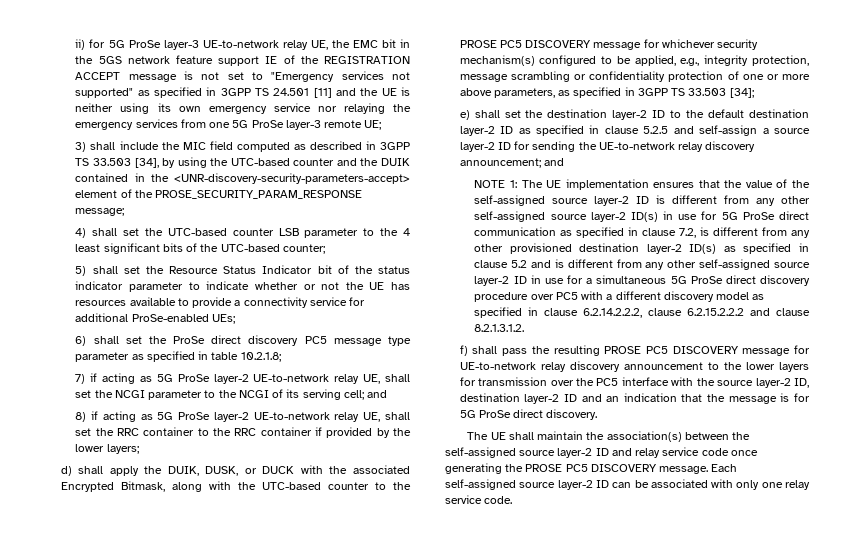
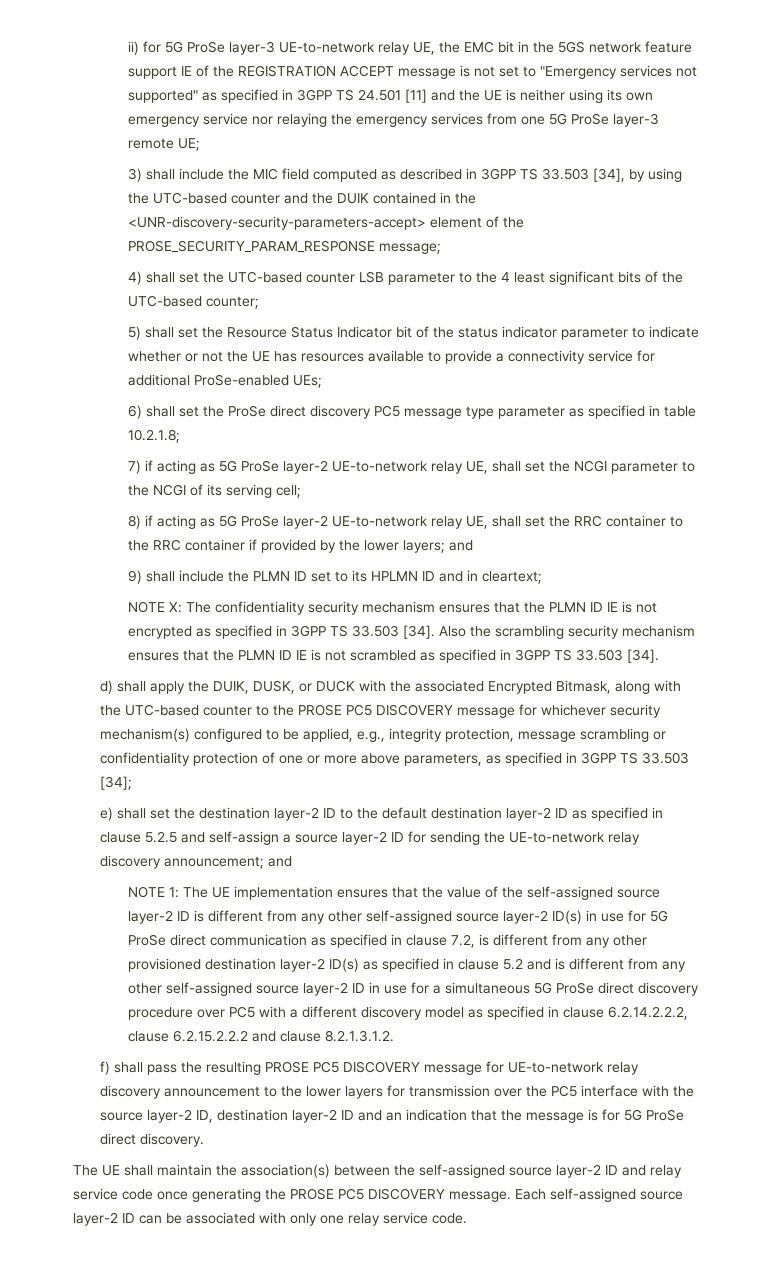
- 7) if acting as 5G ProSe layer-2 UE-to-network relay UE, shall set the NCGI parameter to the NCGI of its serving cell; and
+ 7) if acting as 5G ProSe layer-2 UE-to-network relay UE, shall set the NCGI parameter to the NCGI of its serving cell;
- 8) if acting as 5G ProSe layer-2 UE-to-network relay UE, shall set the RRC container to the RRC container if provided by the lower layers;
+ 8) if acting as 5G ProSe layer-2 UE-to-network relay UE, shall set the RRC container to the RRC container if provided by the lower layers; and
+ 9) shall include the PLMN ID set to its HPLMN ID and in cleartext;
+ NOTE X: The confidentiality security mechanism ensures that the PLMN ID IE is not encrypted as specified in 3GPP TS 33.503 [34]. Also the scrambling security mechanism ensures that the PLMN ID IE is not scrambled as specified in 3GPP TS 33.503 [34].

